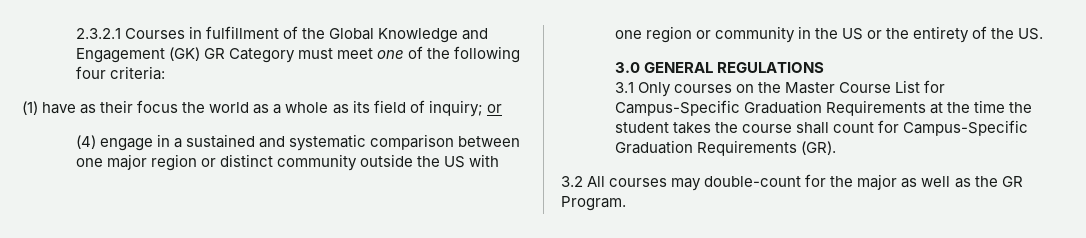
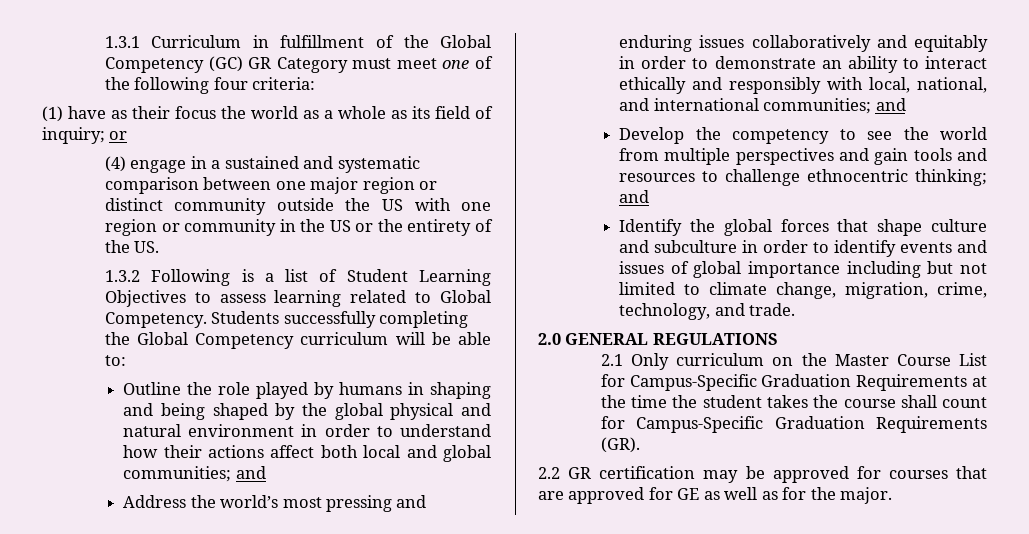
- 2.3.2.1 Courses in fulfillment of the Global Knowledge and Engagement (GK) GR Category must meet one of the following four criteria:
+ 1.3.1 Curriculum in fulfillment of the Global Competency (GC) GR Category must meet one of the following four criteria:
- 3.0 GENERAL REGULATIONS
+ 1.3.2 Following is a list of Student Learning Objectives to assess learning related to Global Competency. Students successfully completing the Global Competency curriculum will be able to:
+ Outline the role played by humans in shaping and being shaped by the global physical and natural environment in order to understand how their actions affect both local and global communities; and
+ Address the world’s most pressing and enduring issues collaboratively and equitably in order to demonstrate an ability to interact ethically and responsibly with local, national, and international communities; and
+ Develop the competency to see the world from multiple perspectives and gain tools and resources to challenge ethnocentric thinking; and
+ Identify the global forces that shape culture and subculture in order to identify events and issues of global importance including but not limited to climate change, migration, crime, technology, and trade.
+ 2.0 GENERAL REGULATIONS
- 3.1 Only courses on the Master Course List for Campus-Specific Graduation Requirements at the time the student takes the course shall count for Campus-Specific Graduation Requirements (GR).
+ 2.1 Only curriculum on the Master Course List for Campus-Specific Graduation Requirements at the time the student takes the course shall count for Campus-Specific Graduation Requirements (GR).
- 3.2 All courses may double-count for the major as well as the GR Program.
+ 2.2 GR certification may be approved for courses that are approved for GE as well as for the major.

